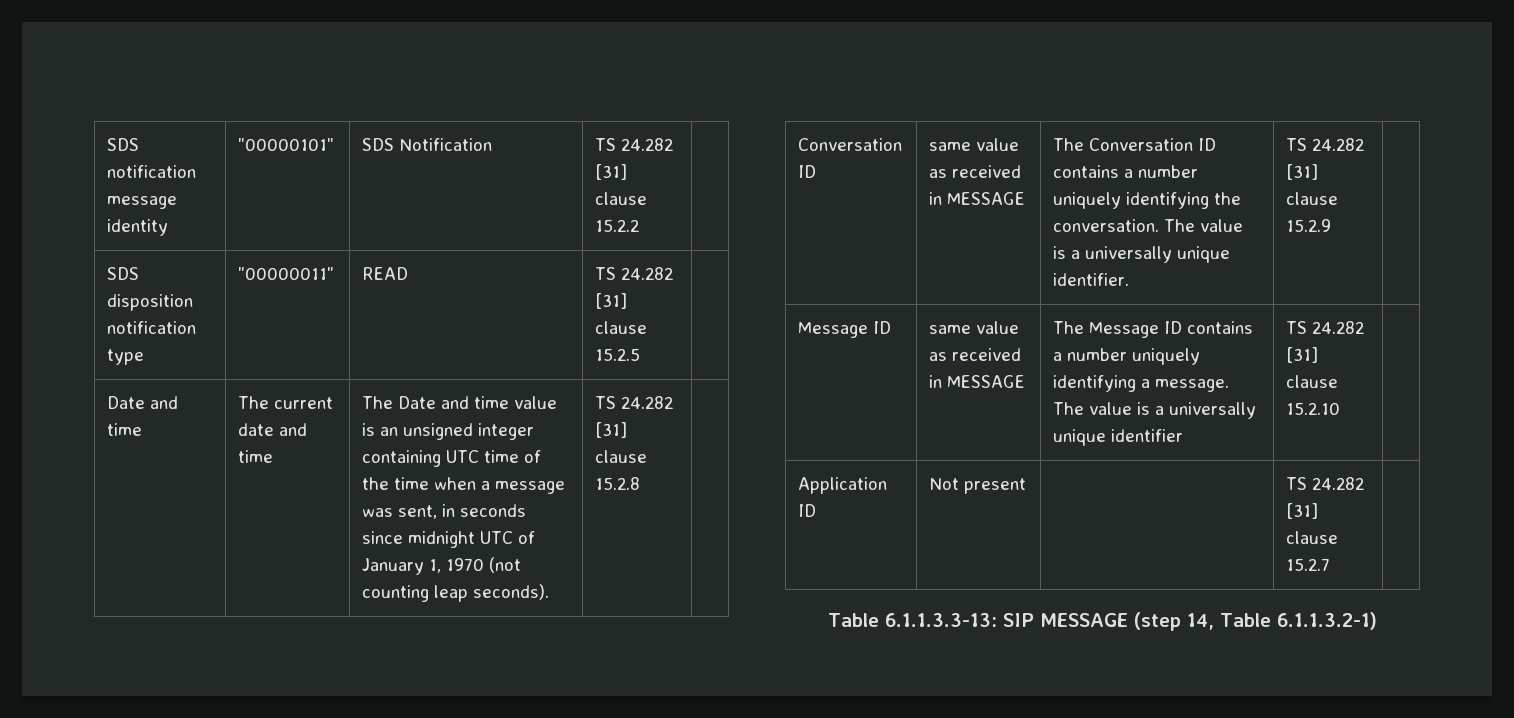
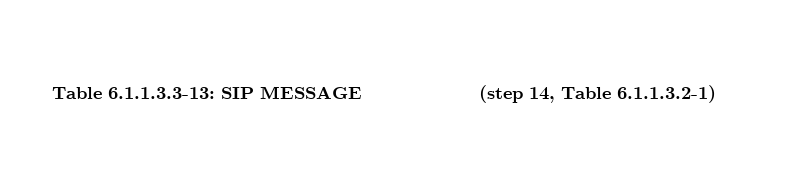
- SDS notification message identity | "00000101" | SDS Notification | TS 24.282 [31] clause 15.2.2 |
- SDS disposition notification type | "00000011" | READ | TS 24.282 [31] clause 15.2.5 |
- Date and time | The current date and time | The Date and time value is an unsigned integer containing UTC time of the time when a message was sent, in seconds since midnight UTC of January 1, 1970 (not counting leap seconds). | TS 24.282 [31] clause 15.2.8 |
- Conversation ID | same value as received in MESSAGE | The Conversation ID contains a number uniquely identifying the conversation. The value is a universally unique identifier. | TS 24.282 [31] clause 15.2.9 |
- Message ID | same value as received in MESSAGE | The Message ID contains a number uniquely identifying a message. The value is a universally unique identifier | TS 24.282 [31] clause 15.2.10 |
- Application ID | Not present | | TS 24.282 [31] clause 15.2.7 |

